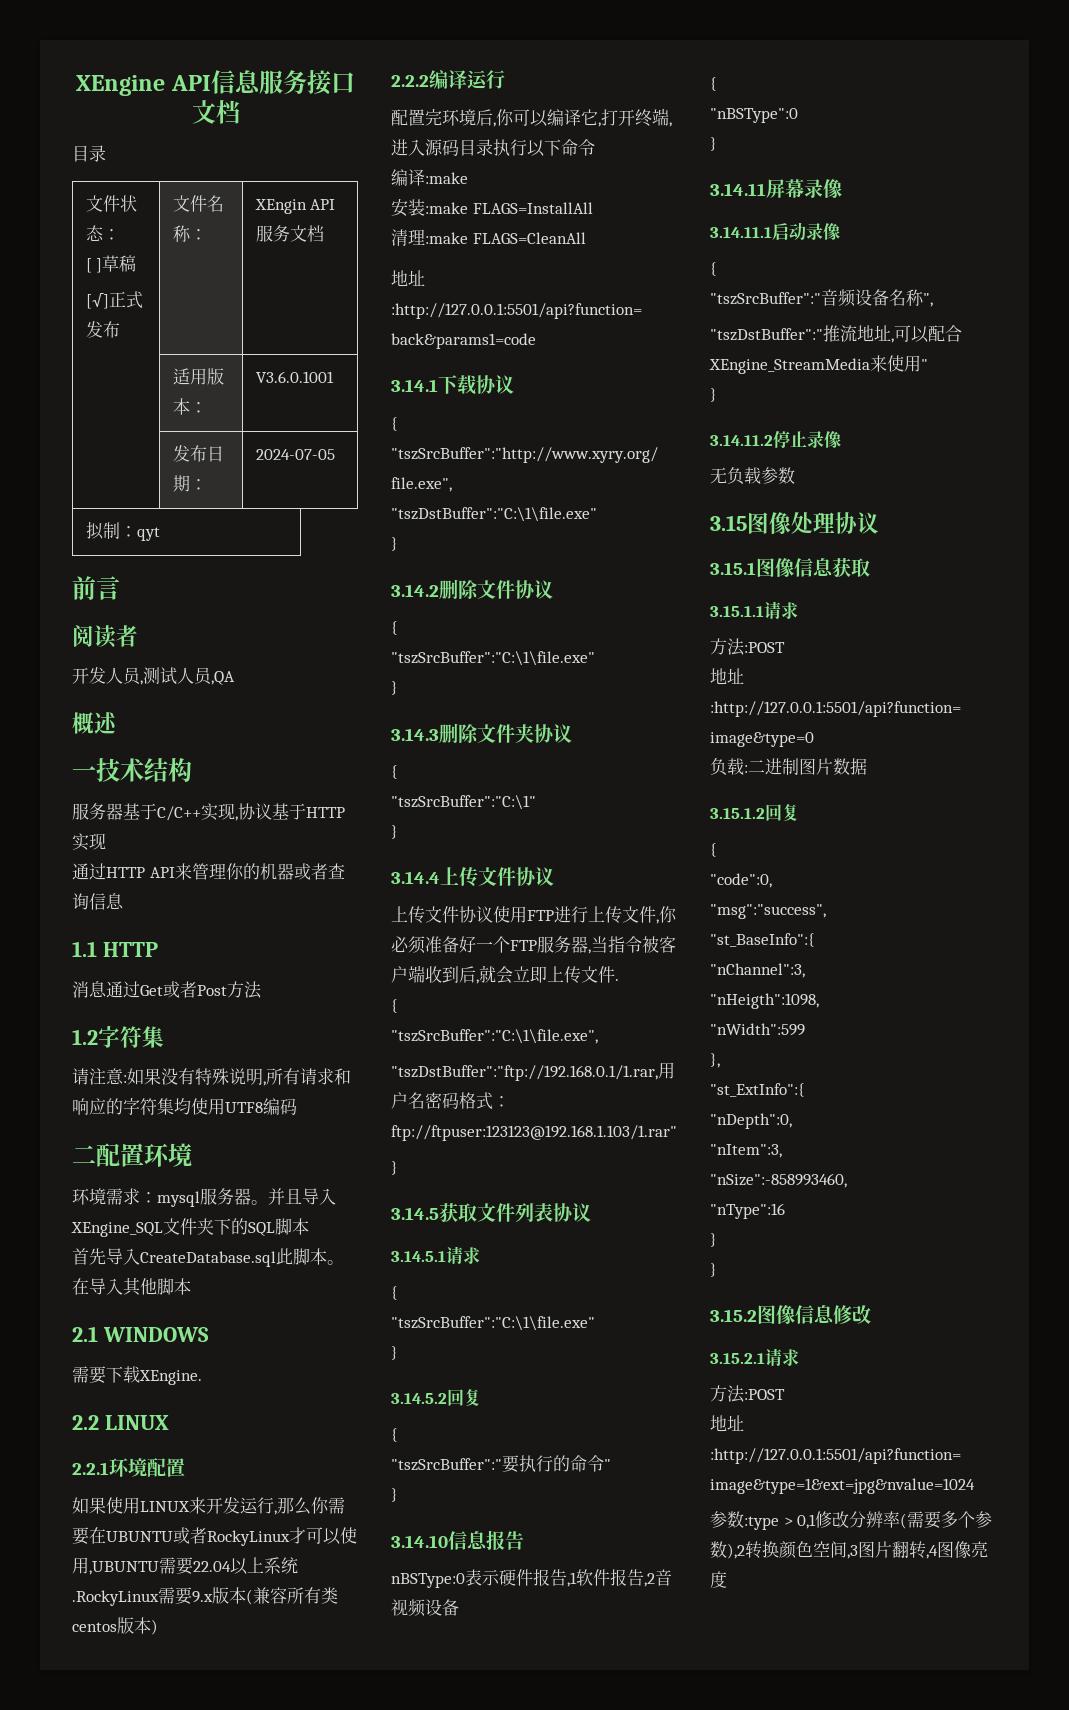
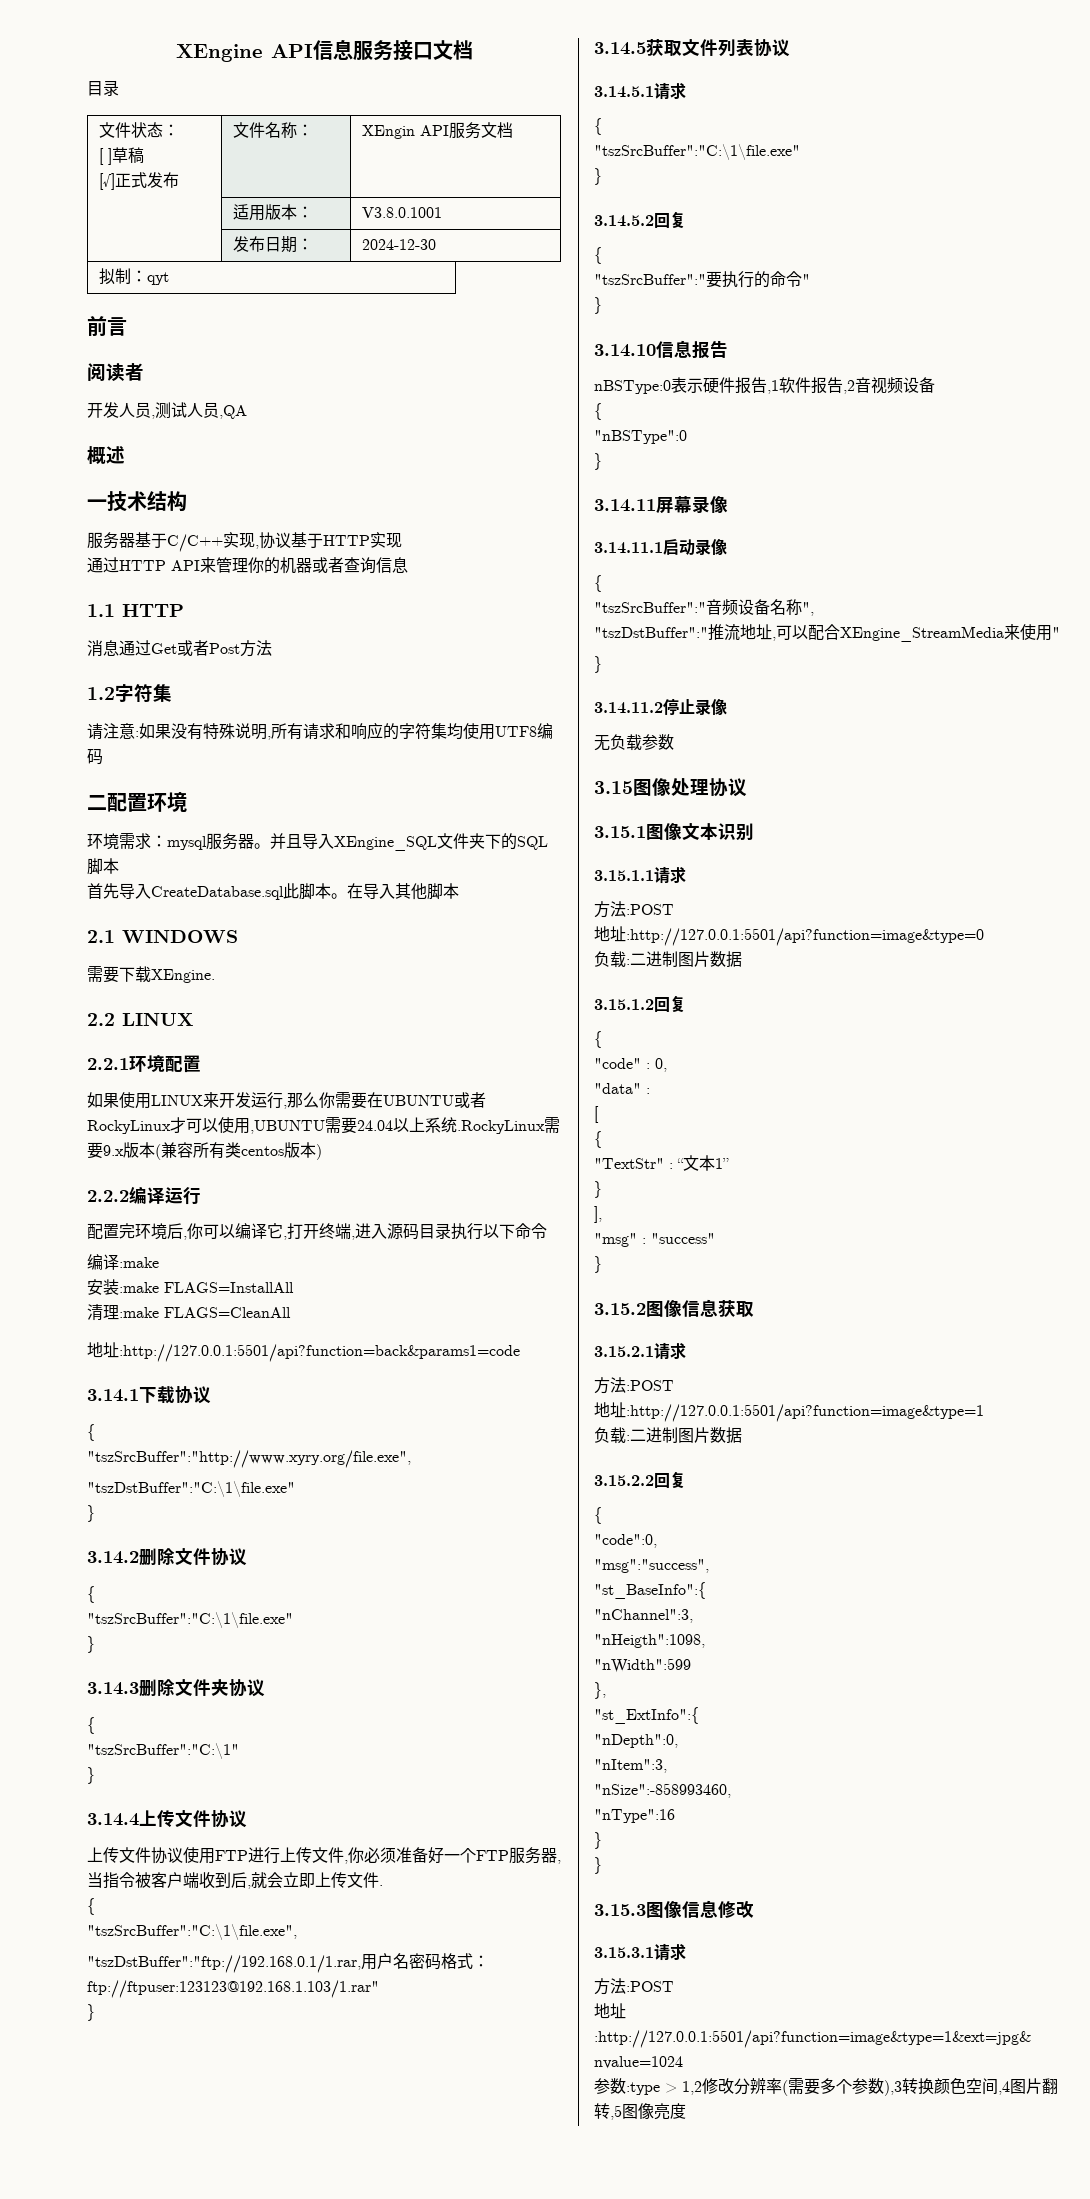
- | 适用版本： | V3.6.0.1001
+ | 适用版本： | V3.8.0.1001
- | 发布日期： | 2024-07-05
+ | 发布日期： | 2024-12-30
- 如果使用LINUX来开发运行,那么你需要在UBUNTU或者RockyLinux才可以使用,UBUNTU需要22.04以上系统.RockyLinux需要9.x版本(兼容所有类centos版本)
+ 如果使用LINUX来开发运行,那么你需要在UBUNTU或者RockyLinux才可以使用,UBUNTU需要24.04以上系统.RockyLinux需要9.x版本(兼容所有类centos版本)
- 3.15.1图像信息获取
+ 3.15.1图像文本识别
+ "code" : 0,
+ "data" :
+ [
+ {
+ "TextStr" : “文本1”
+ }
+ ],
+ "msg" : "success"
+ }
+ 3.15.2图像信息获取
+ 3.15.2.1请求
+ 方法:POST
+ 地址:http://127.0.0.1:5501/api?function=image&type=1
+ 负载:二进制图片数据
+ 3.15.2.2回复
+ {
- 3.15.2图像信息修改
+ 3.15.3图像信息修改
- 3.15.2.1请求
+ 3.15.3.1请求
- 参数:type > 0,1修改分辨率(需要多个参数),2转换颜色空间,3图片翻转,4图像亮度
+ 参数:type > 1,2修改分辨率(需要多个参数),3转换颜色空间,4图片翻转,5图像亮度

